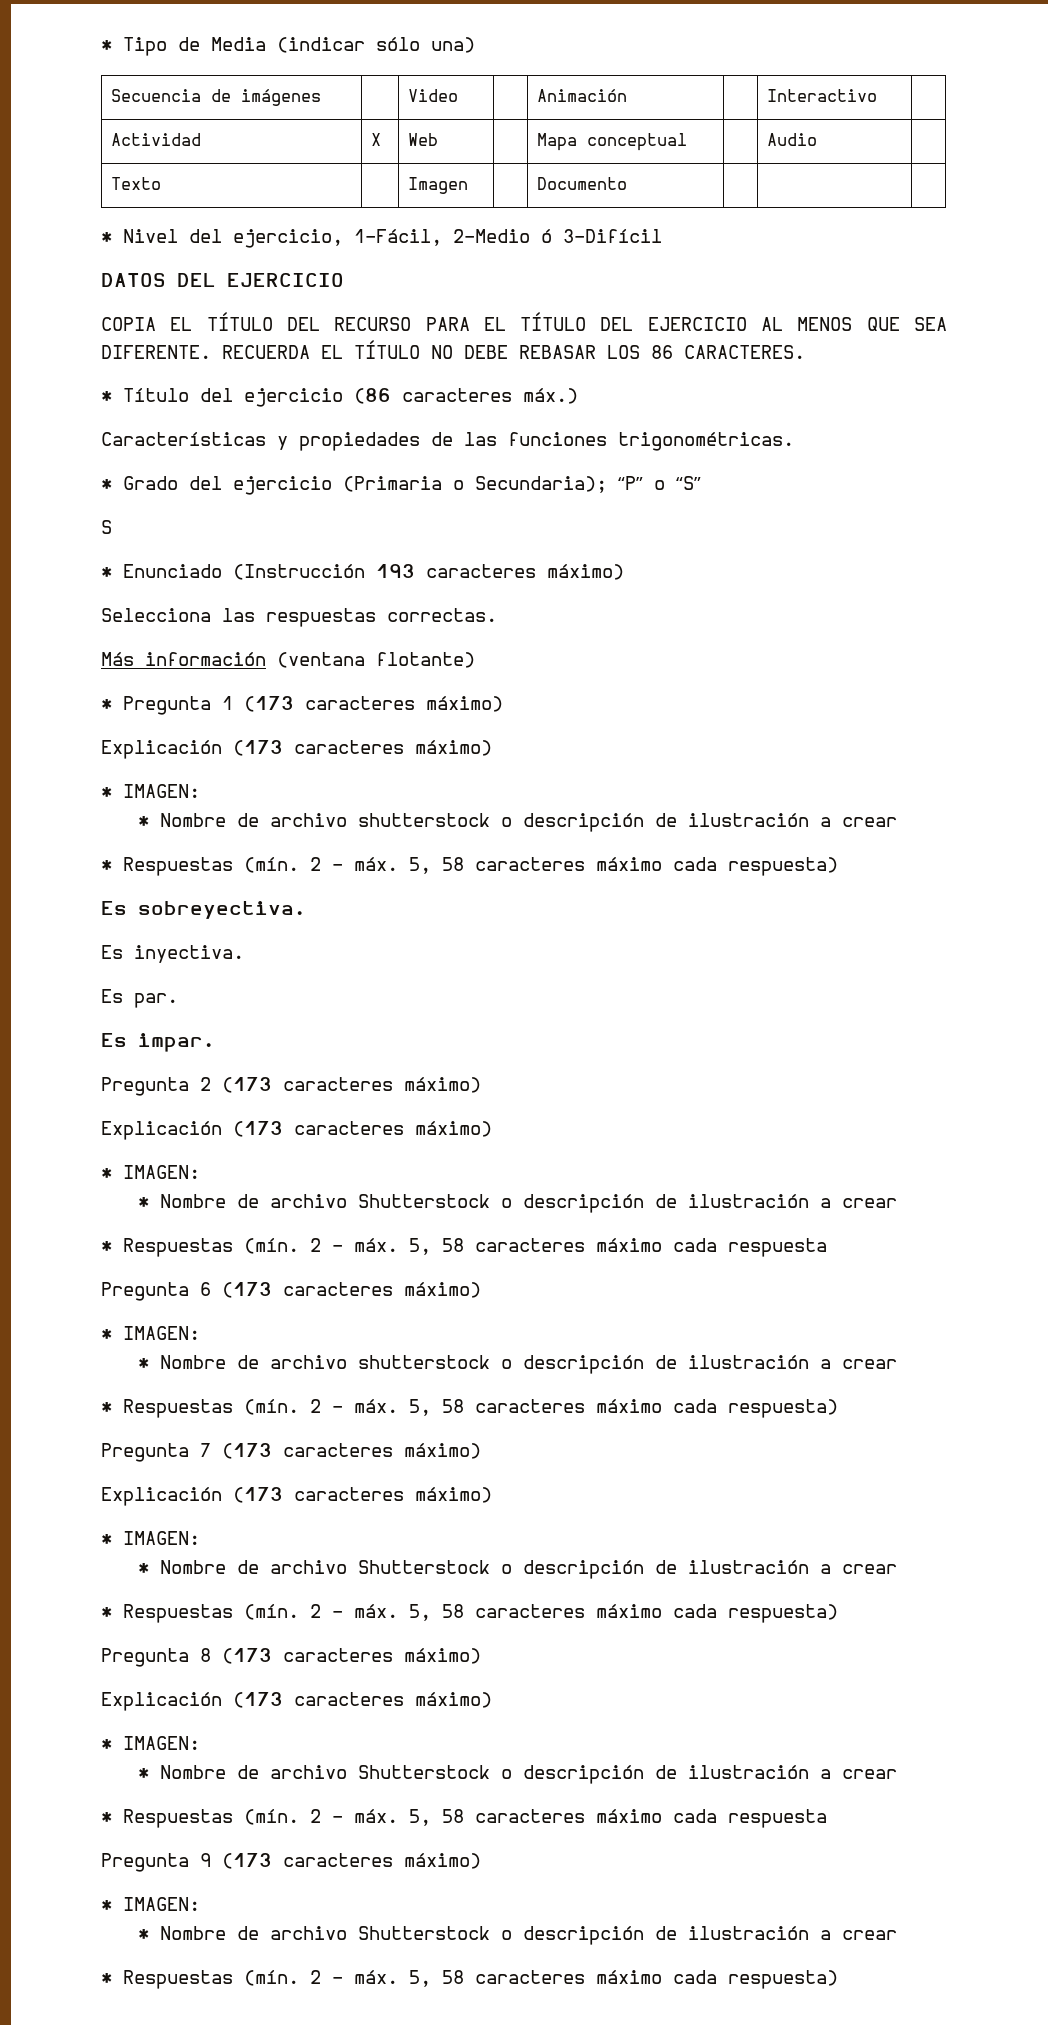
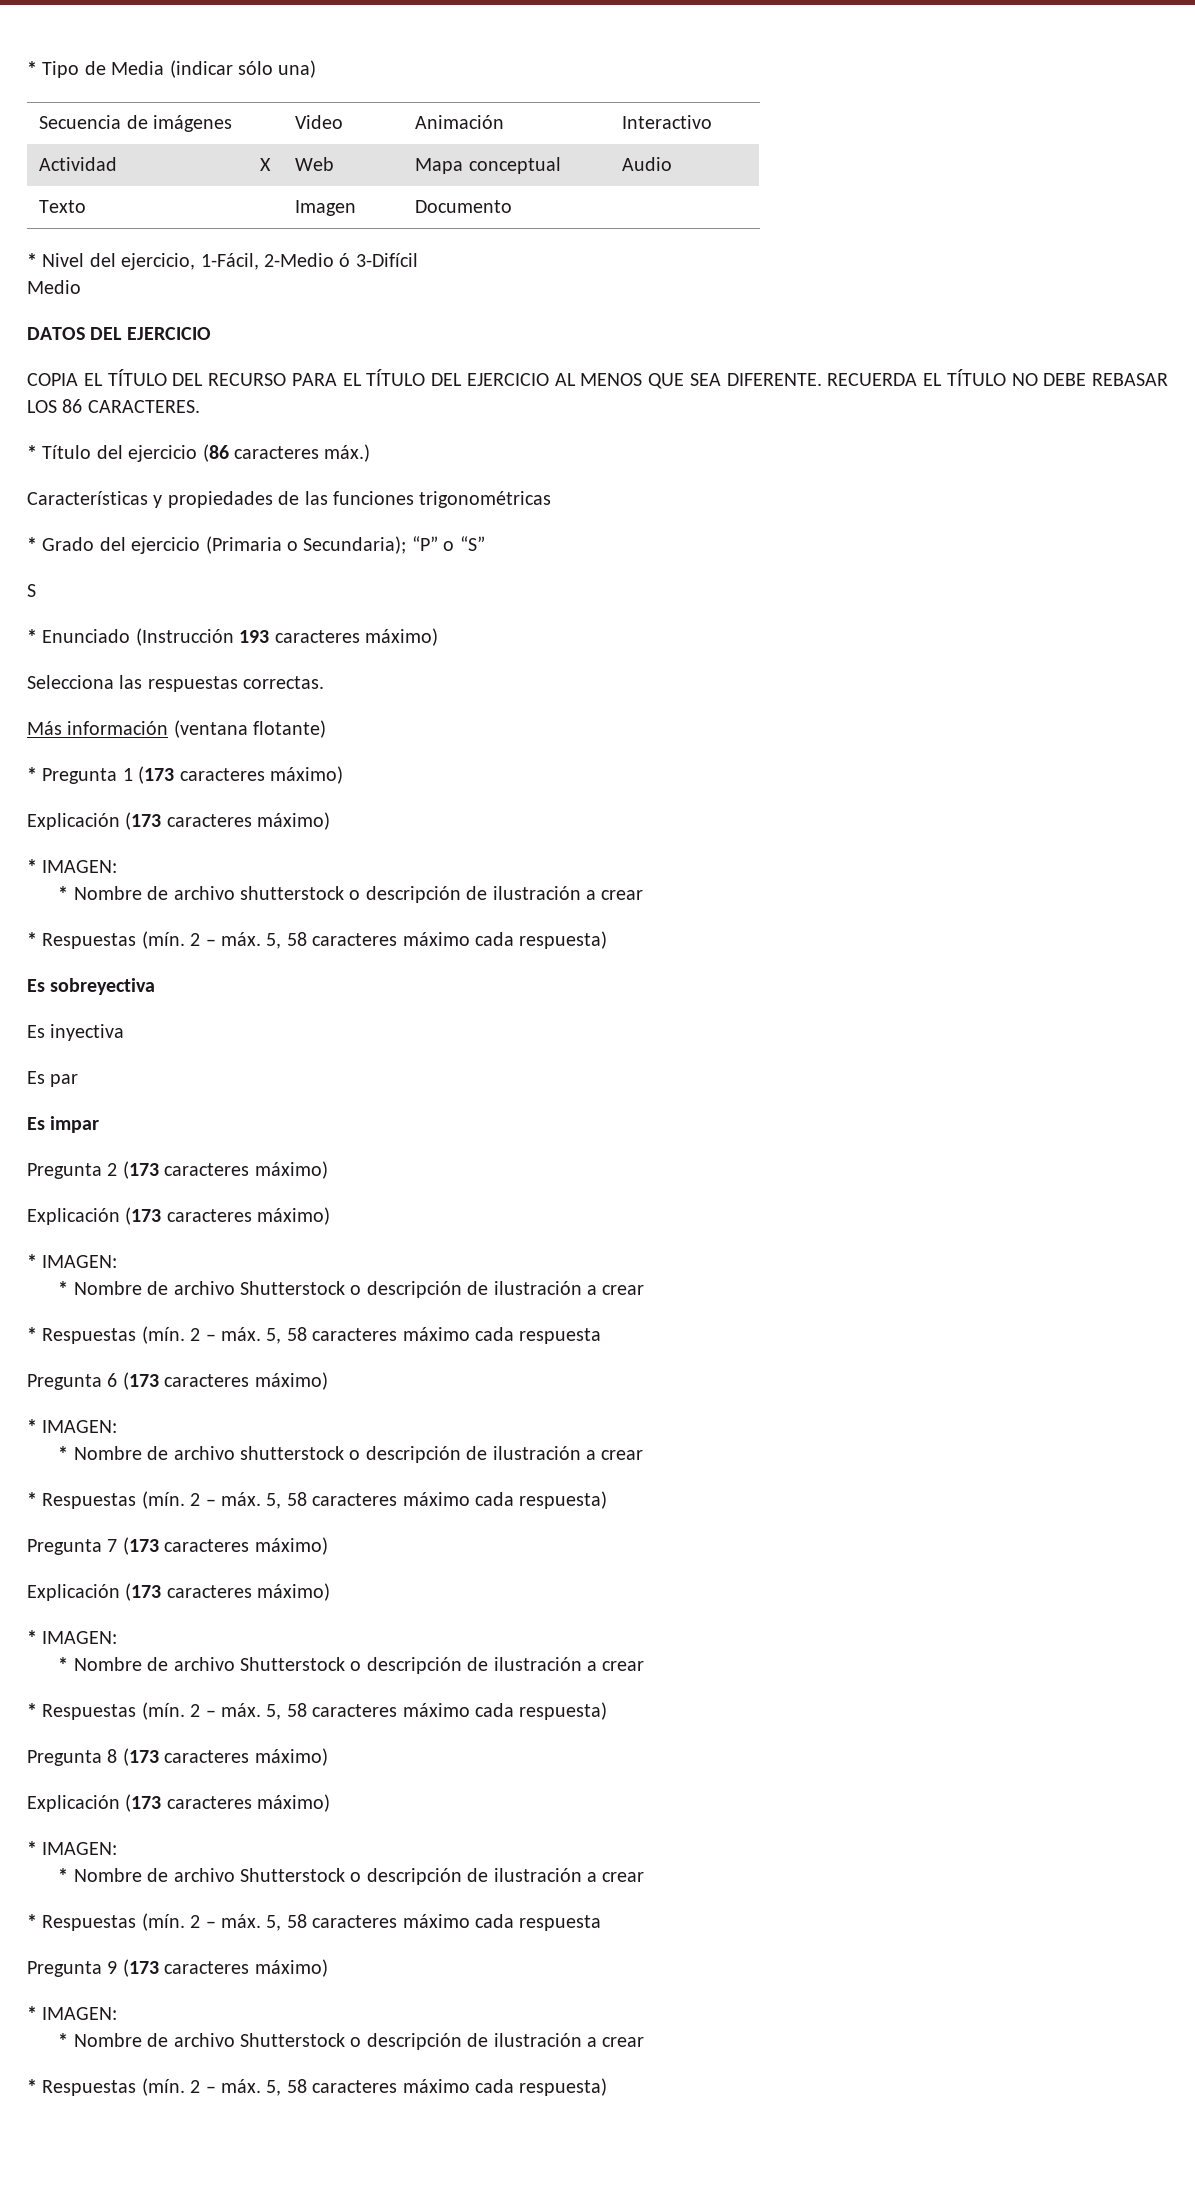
+ Medio
- Características y propiedades de las funciones trigonométricas.
+ Características y propiedades de las funciones trigonométricas
- Es sobreyectiva.
- Es inyectiva.
- Es par.
- Es impar.
+ Es sobreyectiva
+ Es inyectiva
+ Es par
+ Es impar

